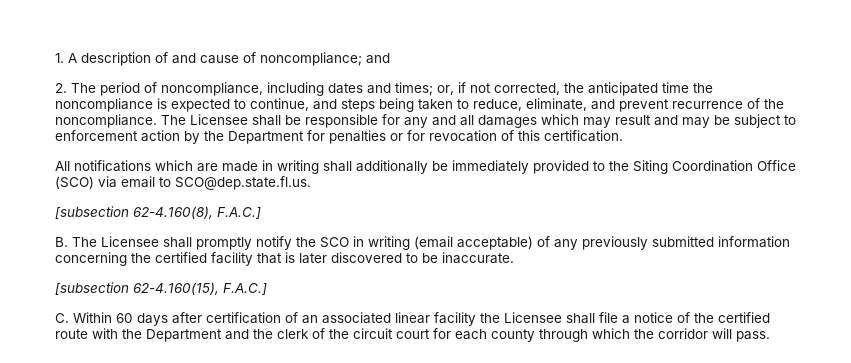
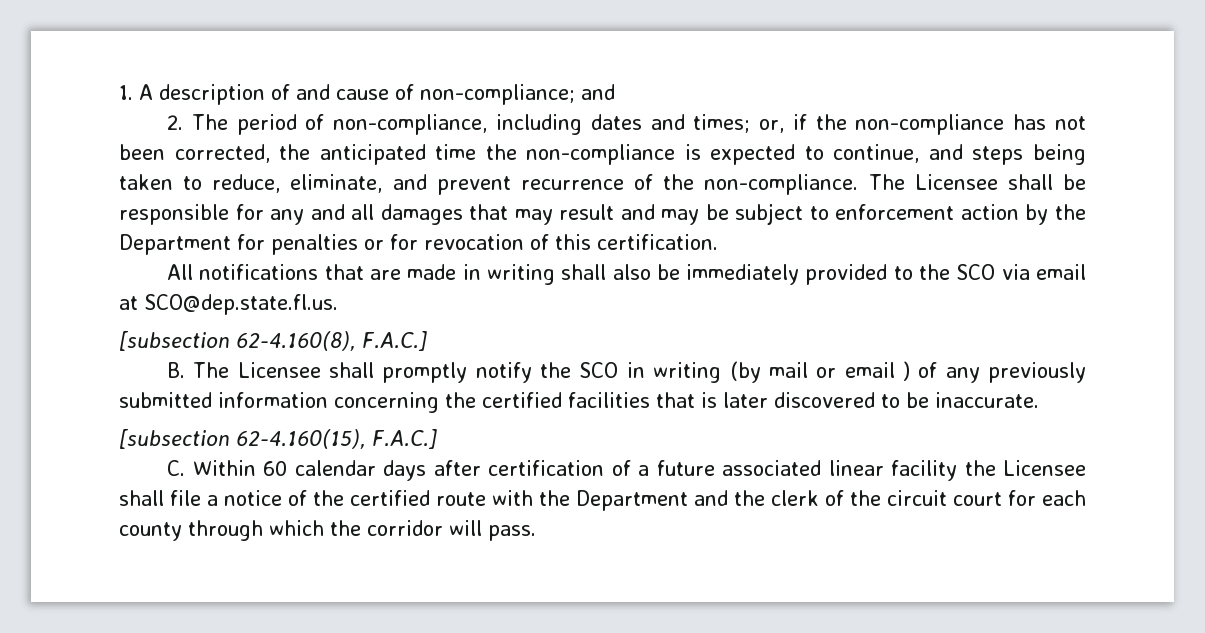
- 1. A description of and cause of noncompliance; and
+ 1. A description of and cause of non-compliance; and
- 2. The period of noncompliance, including dates and times; or, if not corrected, the anticipated time the noncompliance is expected to continue, and steps being taken to reduce, eliminate, and prevent recurrence of the noncompliance.
+ 2. The period of non-compliance, including dates and times; or, if the non-compliance has not been corrected, the anticipated time the non-compliance is expected to continue, and steps being taken to reduce, eliminate, and prevent recurrence of the non-compliance.
- The Licensee shall be responsible for any and all damages which may result and may be subject to enforcement action by the Department for penalties or for revocation of this certification.
+ The Licensee shall be responsible for any and all damages that may result and may be subject to enforcement action by the Department for penalties or for revocation of this certification.
- All notifications which are made in writing shall additionally be immediately provided to the Siting Coordination Office (SCO) via email to SCO@dep.state.fl.us.
+ All notifications that are made in writing shall also be immediately provided to the SCO via email at SCO@dep.state.fl.us.
- B. The Licensee shall promptly notify the SCO in writing (email acceptable) of any previously submitted information concerning the certified facility that is later discovered to be inaccurate.
+ B. The Licensee shall promptly notify the SCO in writing (by mail or email ) of any previously submitted information concerning the certified facilities that is later discovered to be inaccurate.
- C. Within 60 days after certification of an associated linear facility the Licensee shall file a notice of the certified route with the Department and the clerk of the circuit court for each county through which the corridor will pass.
+ C. Within 60 calendar days after certification of a future associated linear facility the Licensee shall file a notice of the certified route with the Department and the clerk of the circuit court for each county through which the corridor will pass.

